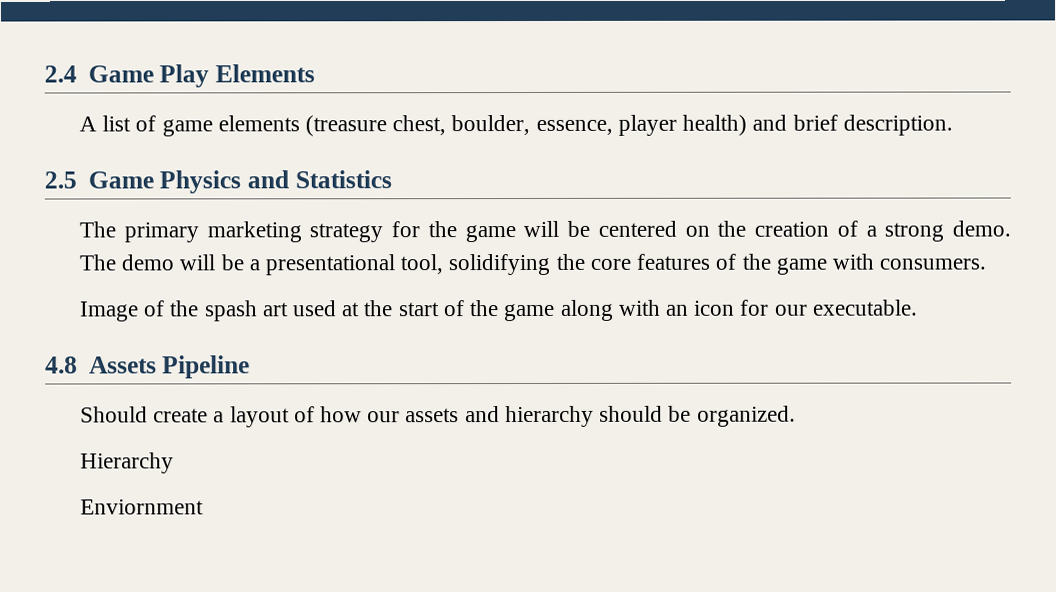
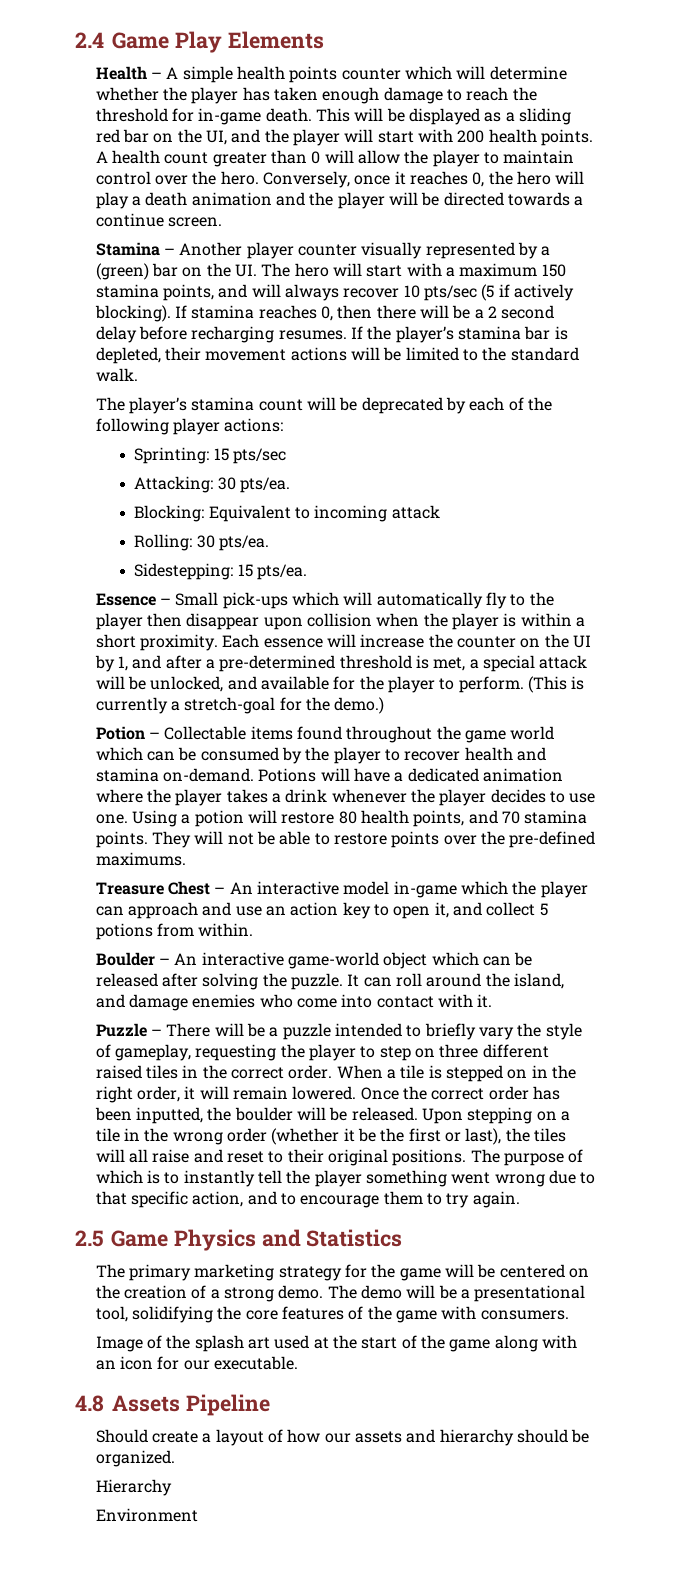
- A list of game elements (treasure chest, boulder, essence, player health) and brief description.
+ Health – A simple health points counter which will determine whether the player has taken enough damage to reach the threshold for in-game death. This will be displayed as a sliding red bar on the UI, and the player will start with 200 health points. A health count greater than 0 will allow the player to maintain control over the hero. Conversely, once it reaches 0, the hero will play a death animation and the player will be directed towards a continue screen.
+ Stamina – Another player counter visually represented by a (green) bar on the UI. The hero will start with a maximum 150 stamina points, and will always recover 10 pts/sec (5 if actively blocking). If stamina reaches 0, then there will be a 2 second delay before recharging resumes. If the player’s stamina bar is depleted, their movement actions will be limited to the standard walk.
+ The player’s stamina count will be deprecated by each of the following player actions:
+ Sprinting: 15 pts/sec
+ Attacking: 30 pts/ea.
+ Blocking: Equivalent to incoming attack
+ Rolling: 30 pts/ea.
+ Sidestepping: 15 pts/ea.
+ Essence – Small pick-ups which will automatically fly to the player then disappear upon collision when the player is within a short proximity. Each essence will increase the counter on the UI by 1, and after a pre-determined threshold is met, a special attack will be unlocked, and available for the player to perform. (This is currently a stretch-goal for the demo.)
+ Potion – Collectable items found throughout the game world which can be consumed by the player to recover health and stamina on-demand. Potions will have a dedicated animation where the player takes a drink whenever the player decides to use one. Using a potion will restore 80 health points, and 70 stamina points. They will not be able to restore points over the pre-defined maximums.
+ Treasure Chest – An interactive model in-game which the player can approach and use an action key to open it, and collect 5 potions from within.
+ Boulder – An interactive game-world object which can be released after solving the puzzle. It can roll around the island, and damage enemies who come into contact with it.
+ Puzzle – There will be a puzzle intended to briefly vary the style of gameplay, requesting the player to step on three different raised tiles in the correct order. When a tile is stepped on in the right order, it will remain lowered. Once the correct order has been inputted, the boulder will be released. Upon stepping on a tile in the wrong order (whether it be the first or last), the tiles will all raise and reset to their original positions. The purpose of which is to instantly tell the player something went wrong due to that specific action, and to encourage them to try again.
- Image of the spash art used at the start of the game along with an icon for our executable.
+ Image of the splash art used at the start of the game along with an icon for our executable.
- Enviornment
+ Environment

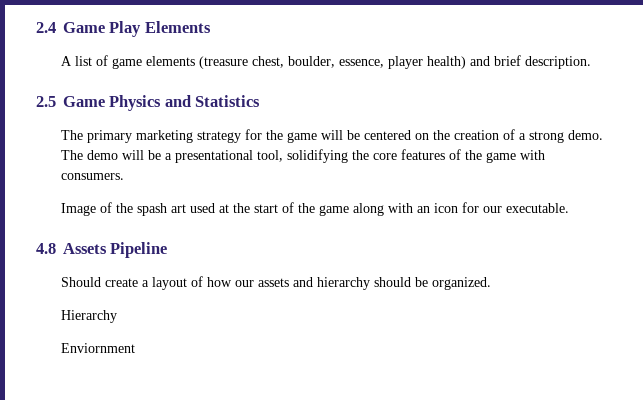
- Health – A simple health points counter which will determine whether the player has taken enough damage to reach the threshold for in-game death. This will be displayed as a sliding red bar on the UI, and the player will start with 200 health points. A health count greater than 0 will allow the player to maintain control over the hero. Conversely, once it reaches 0, the hero will play a death animation and the player will be directed towards a continue screen.
- Stamina – Another player counter visually represented by a (green) bar on the UI. The hero will start with a maximum 150 stamina points, and will always recover 10 pts/sec (5 if actively blocking). If stamina reaches 0, then there will be a 2 second delay before recharging resumes. If the player’s stamina bar is depleted, their movement actions will be limited to the standard walk.
- The player’s stamina count will be deprecated by each of the following player actions:
- Sprinting: 15 pts/sec
- Attacking: 30 pts/ea.
- Blocking: Equivalent to incoming attack
- Rolling: 30 pts/ea.
- Sidestepping: 15 pts/ea.
- Essence – Small pick-ups which will automatically fly to the player then disappear upon collision when the player is within a short proximity. Each essence will increase the counter on the UI by 1, and after a pre-determined threshold is met, a special attack will be unlocked, and available for the player to perform. (This is currently a stretch-goal for the demo.)
- Potion – Collectable items found throughout the game world which can be consumed by the player to recover health and stamina on-demand. Potions will have a dedicated animation where the player takes a drink whenever the player decides to use one. Using a potion will restore 80 health points, and 70 stamina points. They will not be able to restore points over the pre-defined maximums.
- Treasure Chest – An interactive model in-game which the player can approach and use an action key to open it, and collect 5 potions from within.
- Boulder – An interactive game-world object which can be released after solving the puzzle. It can roll around the island, and damage enemies who come into contact with it.
- Puzzle – There will be a puzzle intended to briefly vary the style of gameplay, requesting the player to step on three different raised tiles in the correct order. When a tile is stepped on in the right order, it will remain lowered. Once the correct order has been inputted, the boulder will be released. Upon stepping on a tile in the wrong order (whether it be the first or last), the tiles will all raise and reset to their original positions. The purpose of which is to instantly tell the player something went wrong due to that specific action, and to encourage them to try again.
+ A list of game elements (treasure chest, boulder, essence, player health) and brief description.
- Image of the splash art used at the start of the game along with an icon for our executable.
+ Image of the spash art used at the start of the game along with an icon for our executable.
- Environment
+ Enviornment

